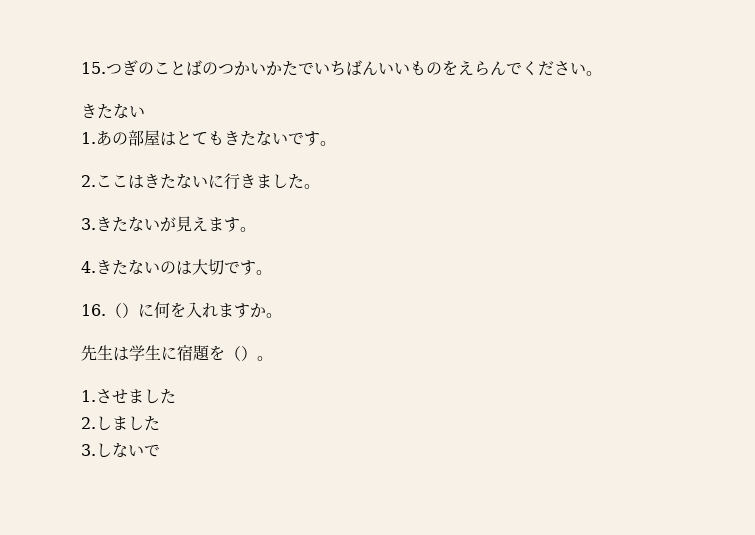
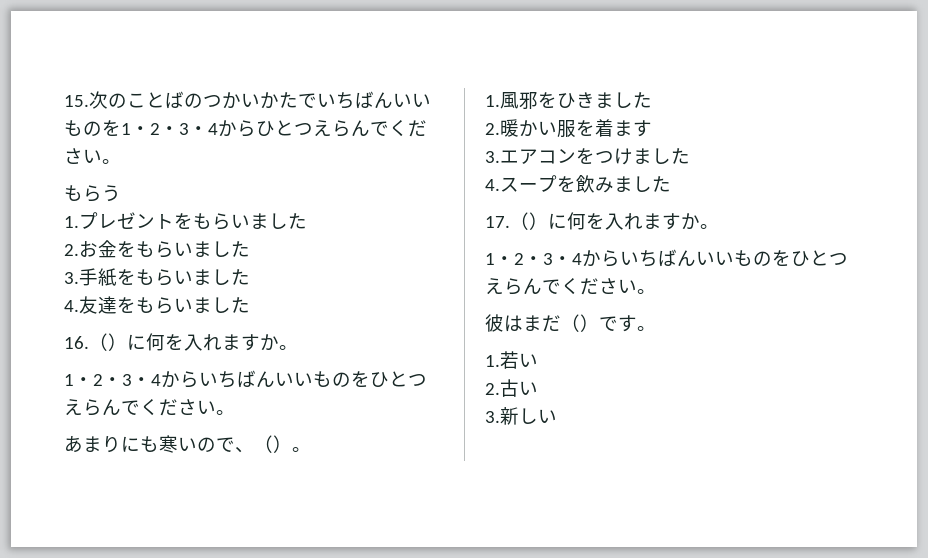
- 15.つぎのことばのつかいかたでいちばんいいものをえらんでください。
- きたない
- 1.あの部屋はとてもきたないです。
- 2.ここはきたないに行きました。
- 3.きたないが見えます。
- 4.きたないのは大切です。
+ 15.次のことばのつかいかたでいちばんいいものを1・2・3・4からひとつえらんでください。
+ もらう
+ 1.プレゼントをもらいました
+ 2.お金をもらいました
+ 3.手紙をもらいました
+ 4.友達をもらいました
  16.（）に何を入れますか。
- 先生は学生に宿題を（）。
+ 1・2・3・4からいちばんいいものをひとつえらんでください。
+ あまりにも寒いので、（）。
- 1.させました
- 2.しました
- 3.しないで
+ 1.風邪をひきました
+ 2.暖かい服を着ます
+ 3.エアコンをつけました
+ 4.スープを飲みました
+ 17.（）に何を入れますか。
+ 1・2・3・4からいちばんいいものをひとつえらんでください。
+ 彼はまだ（）です。
+ 1.若い
+ 2.古い
+ 3.新しい

